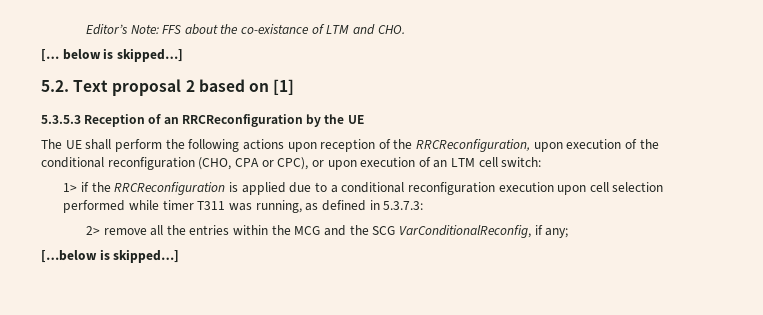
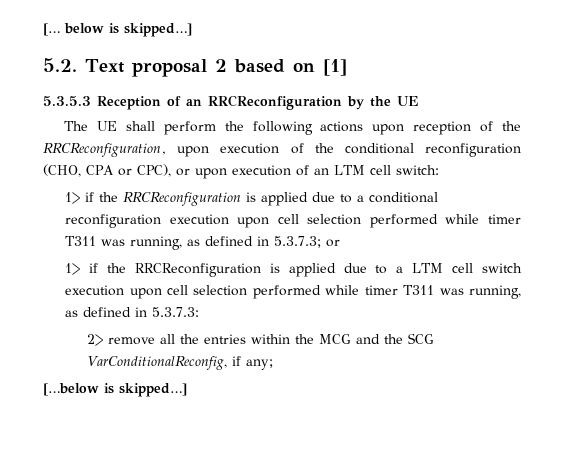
- Editor’s Note: FFS about the co-existance of LTM and CHO.
- 1> if the RRCReconfiguration is applied due to a conditional reconfiguration execution upon cell selection performed while timer T311 was running, as defined in 5.3.7.3:
+ 1> if the RRCReconfiguration is applied due to a conditional reconfiguration execution upon cell selection performed while timer T311 was running, as defined in 5.3.7.3; or
+ 1> if the RRCReconfiguration is applied due to a LTM cell switch execution upon cell selection performed while timer T311 was running, as defined in 5.3.7.3:

